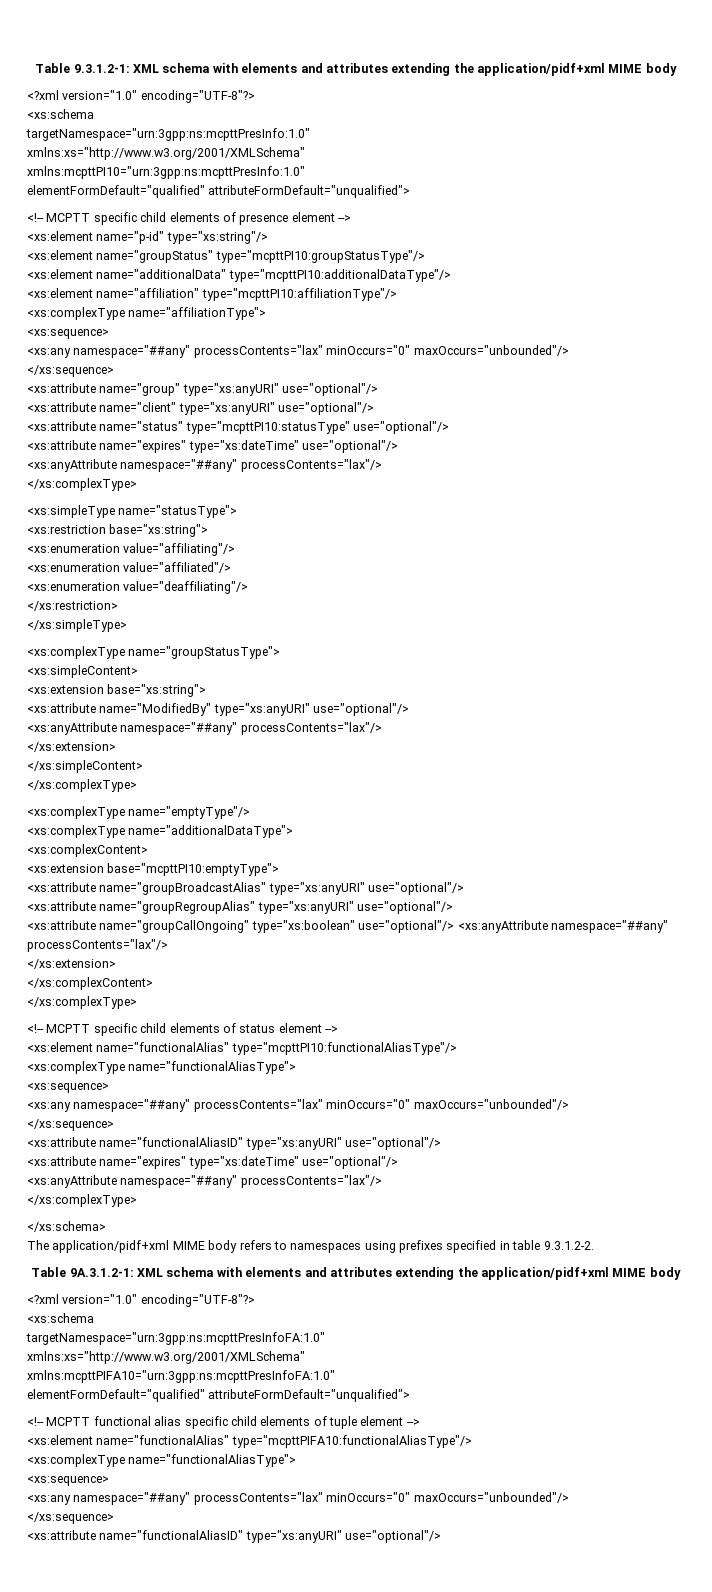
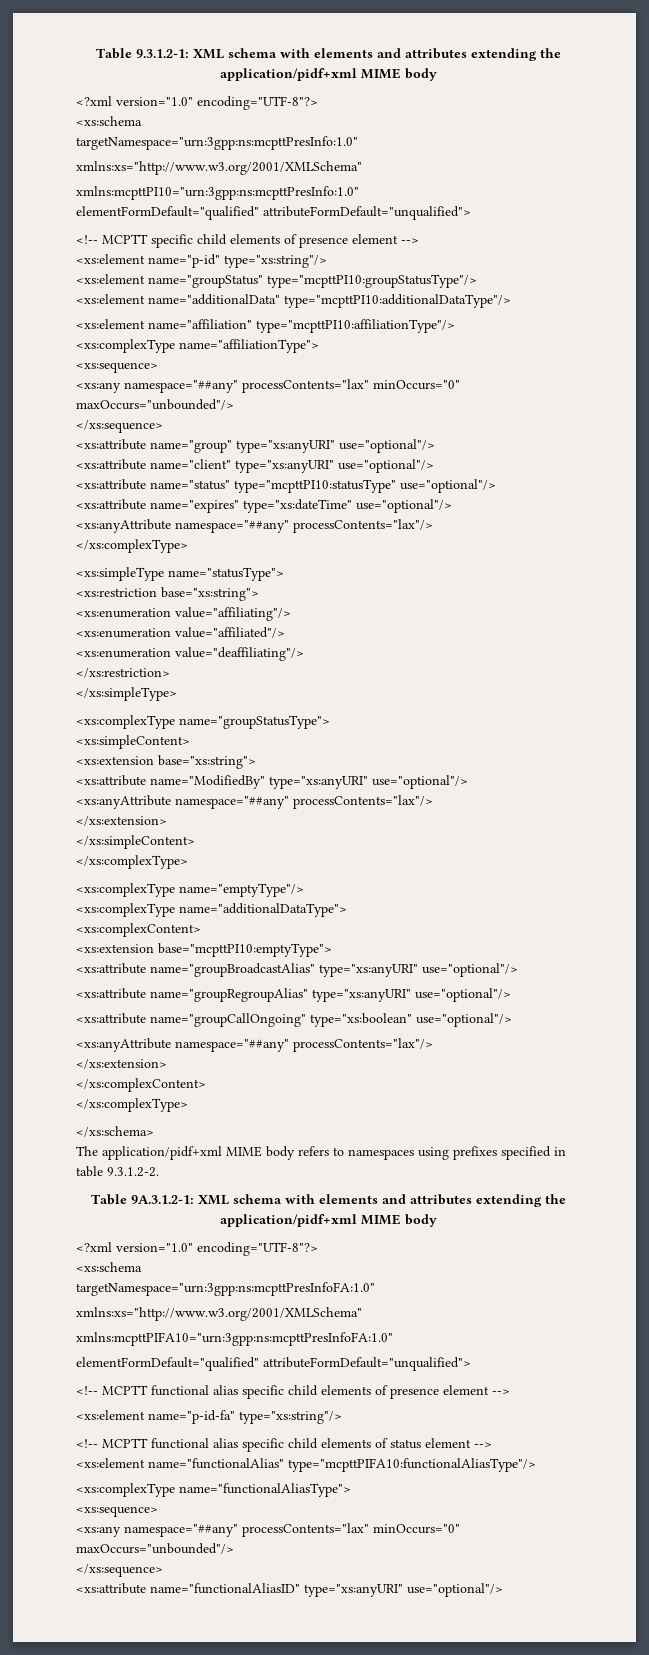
- <xs:attribute name="groupCallOngoing" type="xs:boolean" use="optional"/> <xs:anyAttribute namespace="##any" processContents="lax"/>
+ <xs:attribute name="groupCallOngoing" type="xs:boolean" use="optional"/>
+ <xs:anyAttribute namespace="##any" processContents="lax"/>
- <!-- MCPTT specific child elements of status element -->
- <xs:element name="functionalAlias" type="mcpttPI10:functionalAliasType"/>
- <xs:complexType name="functionalAliasType">
- <xs:sequence>
- <xs:any namespace="##any" processContents="lax" minOccurs="0" maxOccurs="unbounded"/>
- </xs:sequence>
- <xs:attribute name="functionalAliasID" type="xs:anyURI" use="optional"/>
- <xs:attribute name="expires" type="xs:dateTime" use="optional"/>
- <xs:anyAttribute namespace="##any" processContents="lax"/>
- </xs:complexType>
- <!-- MCPTT functional alias specific child elements of tuple element -->
+ <!-- MCPTT functional alias specific child elements of presence element -->
+ <xs:element name="p-id-fa" type="xs:string"/>
+ <!-- MCPTT functional alias specific child elements of status element -->

